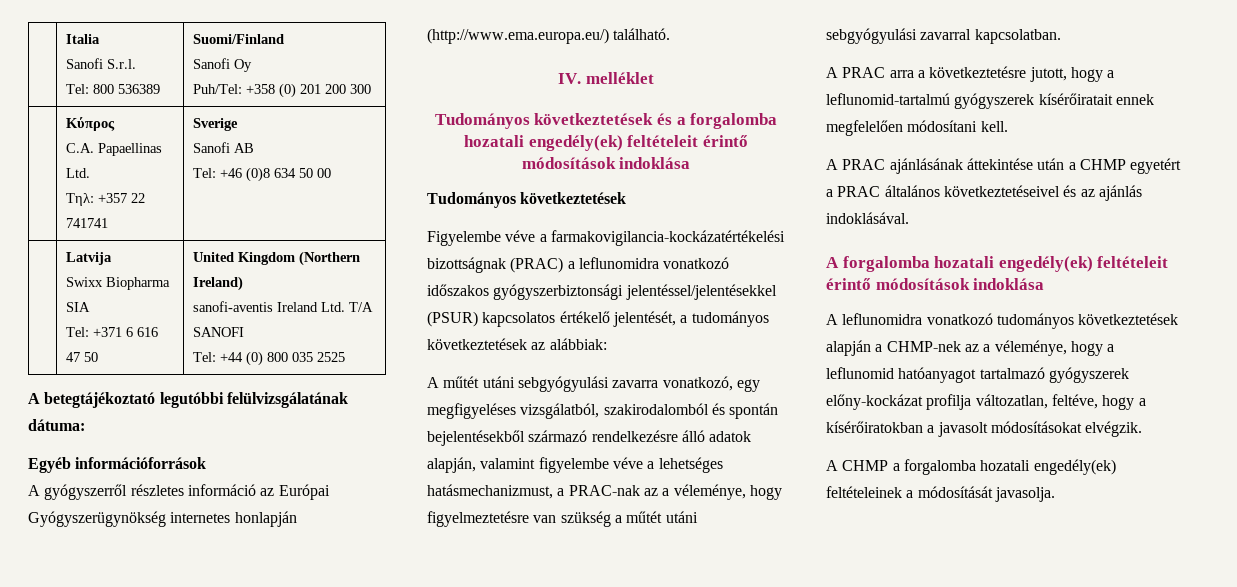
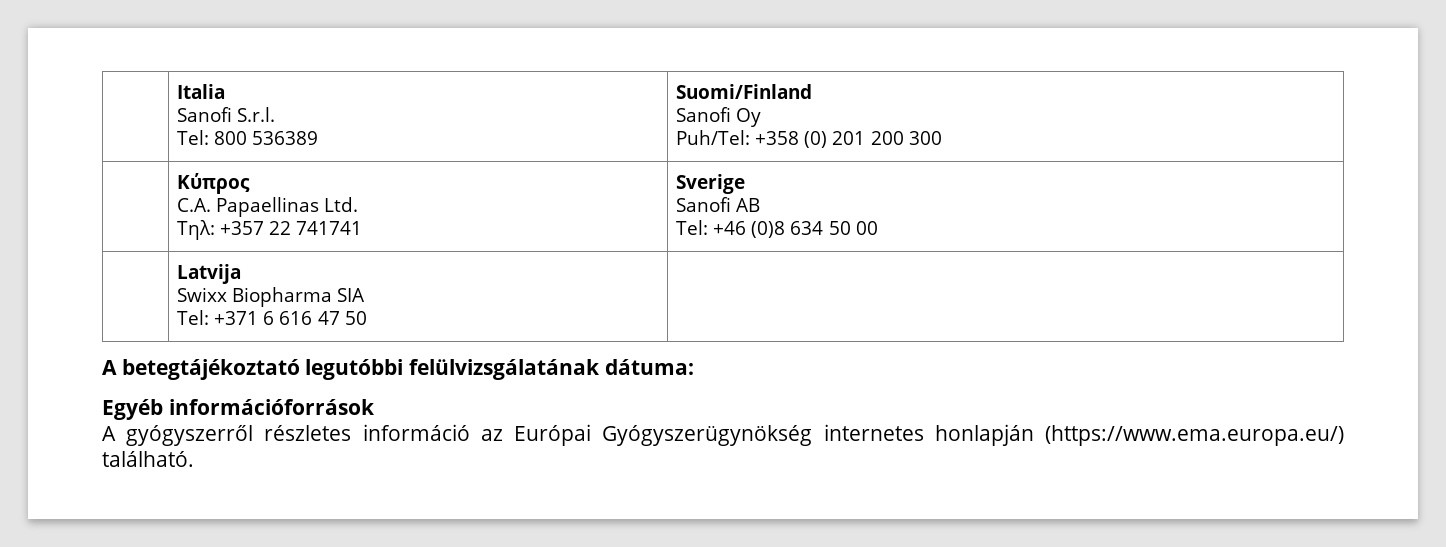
  | Latvija
  Swixx Biopharma SIA
- Tel: +371 6 616 47 50 | United Kingdom (Northern Ireland)
- sanofi-aventis Ireland Ltd. T/A SANOFI
- Tel: +44 (0) 800 035 2525
+ Tel: +371 6 616 47 50 |
- A gyógyszerről részletes információ az Európai Gyógyszerügynökség internetes honlapján (http://www.ema.europa.eu/) található.
+ A gyógyszerről részletes információ az Európai Gyógyszerügynökség internetes honlapján (https://www.ema.europa.eu/) található.
- IV. melléklet
- Tudományos következtetések és a forgalomba hozatali engedély(ek) feltételeit érintő módosítások indoklása
- Tudományos következtetések
- Figyelembe véve a farmakovigilancia-kockázatértékelési bizottságnak (PRAC) a leflunomidra vonatkozó időszakos gyógyszerbiztonsági jelentéssel/jelentésekkel (PSUR) kapcsolatos értékelő jelentését, a tudományos következtetések az alábbiak:
- A műtét utáni sebgyógyulási zavarra vonatkozó, egy megfigyeléses vizsgálatból, szakirodalomból és spontán bejelentésekből származó rendelkezésre álló adatok alapján, valamint figyelembe véve a lehetséges hatásmechanizmust, a PRAC-nak az a véleménye, hogy figyelmeztetésre van szükség a műtét utáni sebgyógyulási zavarral kapcsolatban.
- A PRAC arra a következtetésre jutott, hogy a leflunomid-tartalmú gyógyszerek kísérőiratait ennek megfelelően módosítani kell.
- A PRAC ajánlásának áttekintése után a CHMP egyetért a PRAC általános következtetéseivel és az ajánlás indoklásával.
- A forgalomba hozatali engedély(ek) feltételeit érintő módosítások indoklása
- A leflunomidra vonatkozó tudományos következtetések alapján a CHMP-nek az a véleménye, hogy a leflunomid hatóanyagot tartalmazó gyógyszerek előny-kockázat profilja változatlan, feltéve, hogy a kísérőiratokban a javasolt módosításokat elvégzik.
- A CHMP a forgalomba hozatali engedély(ek) feltételeinek a módosítását javasolja.

